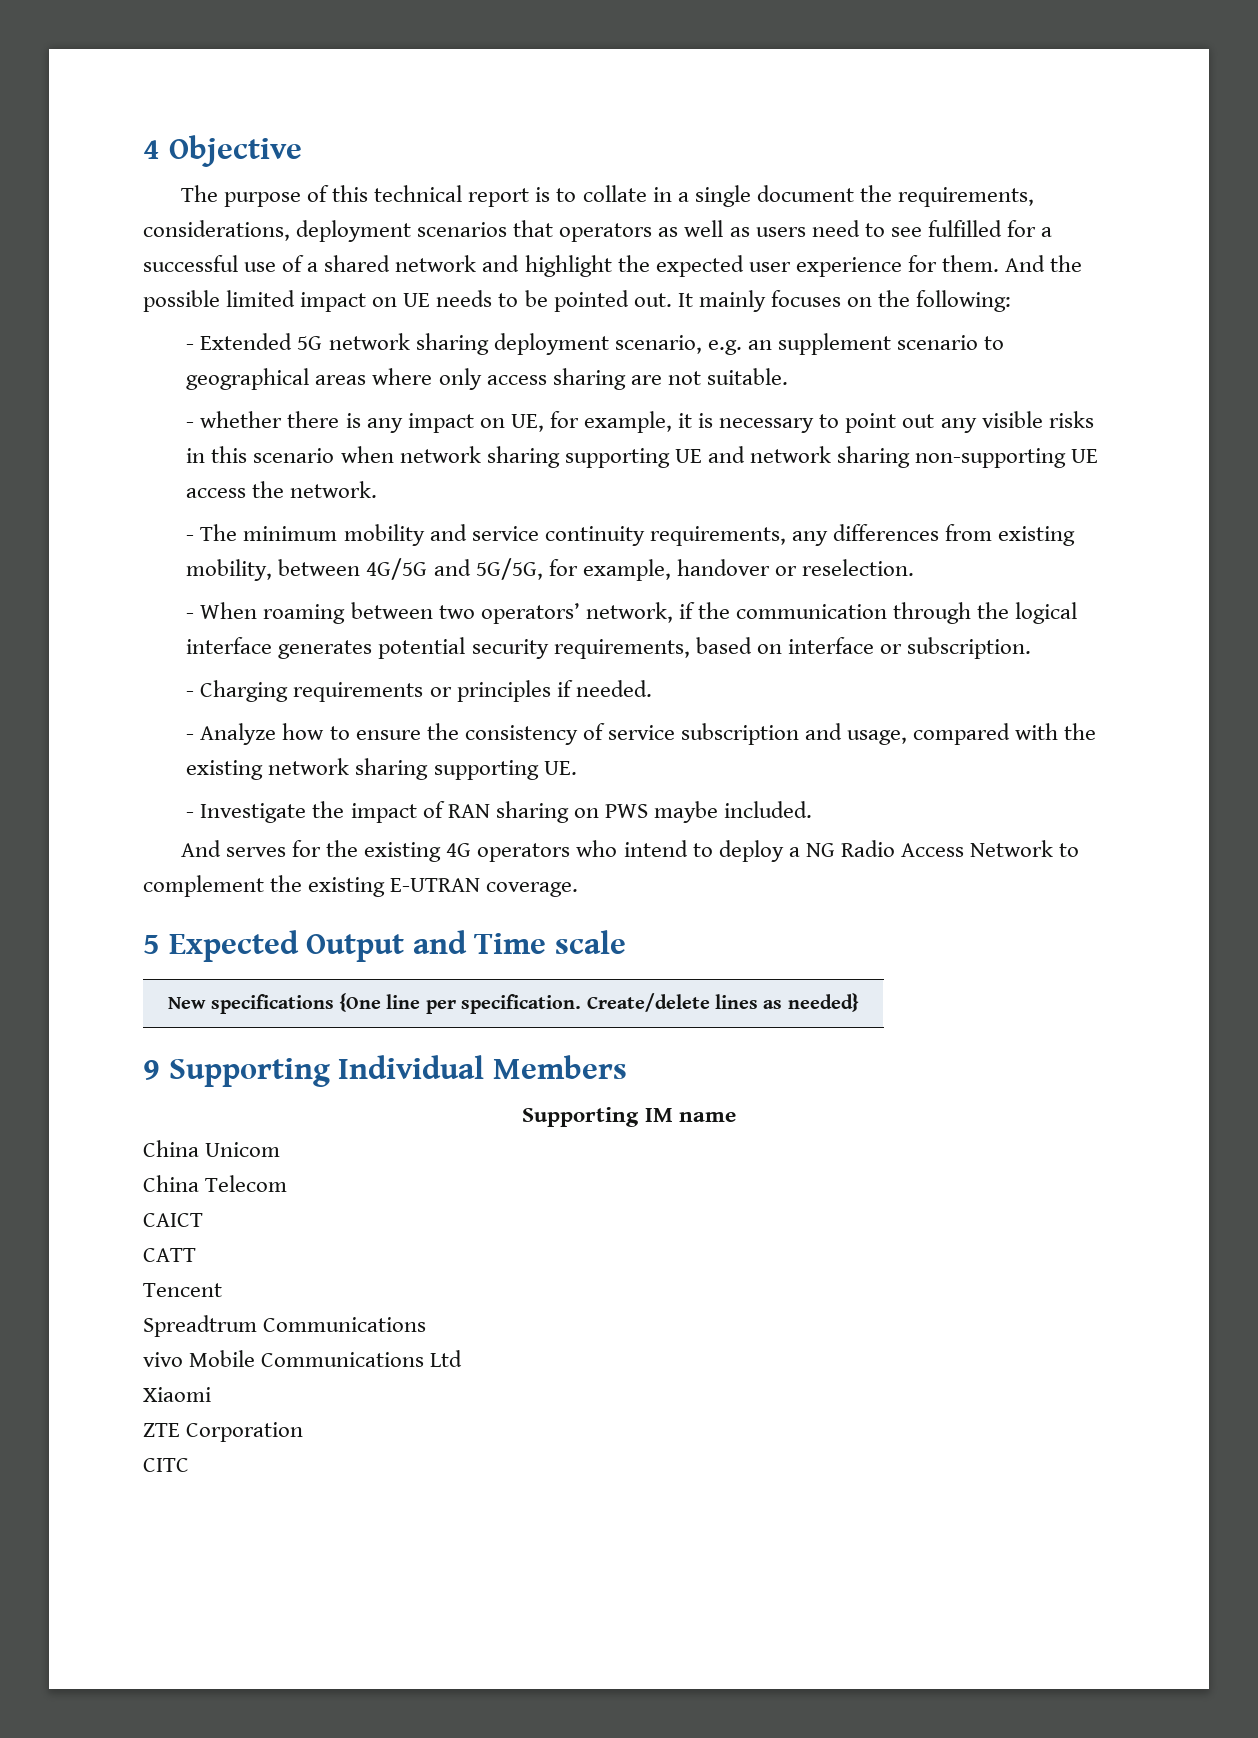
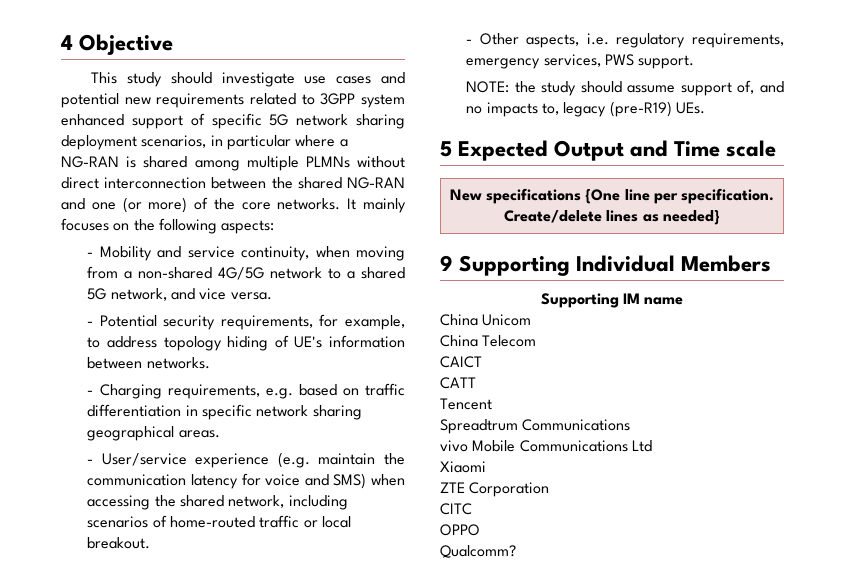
- The purpose of this technical report is to collate in a single document the requirements, considerations, deployment scenarios that operators as well as users need to see fulfilled for a successful use of a shared network and highlight the expected user experience for them. And the possible limited impact on UE needs to be pointed out.
+ This study should investigate use cases and potential new requirements related to 3GPP system enhanced support of specific 5G network sharing deployment scenarios, in particular where a NG-RAN is shared among multiple PLMNs without direct interconnection between the shared NG-RAN and one (or more) of the core networks.
- It mainly focuses on the following:
- - Extended 5G network sharing deployment scenario, e.g. an supplement scenario to geographical areas where only access sharing are not suitable.
- - whether there is any impact on UE, for example, it is necessary to point out any visible risks in this scenario when network sharing supporting UE and network sharing non-supporting UE access the network.
- - The minimum mobility and service continuity requirements, any differences from existing mobility, between 4G/5G and 5G/5G, for example, handover or reselection.
- - When roaming between two operators’ network, if the communication through the logical interface generates potential security requirements, based on interface or subscription.
- - Charging requirements or principles if needed.
- - Analyze how to ensure the consistency of service subscription and usage, compared with the existing network sharing supporting UE.
- - Investigate the impact of RAN sharing on PWS maybe included.
- And serves for the existing 4G operators who intend to deploy a NG Radio Access Network to complement the existing E-UTRAN coverage.
+ It mainly focuses on the following aspects:
+ - Mobility and service continuity, when moving from a non-shared 4G/5G network to a shared 5G network, and vice versa.
+ - Potential security requirements, for example, to address topology hiding of UE's information between networks.
+ - Charging requirements, e.g. based on traffic differentiation in specific network sharing geographical areas.
+ - User/service experience (e.g. maintain the communication latency for voice and SMS) when accessing the shared network, including scenarios of home-routed traffic or local breakout.
+ - Other aspects, i.e. regulatory requirements, emergency services, PWS support.
+ NOTE: the study should assume support of, and no impacts to, legacy (pre-R19) UEs.
+ OPPO
+ Qualcomm?

